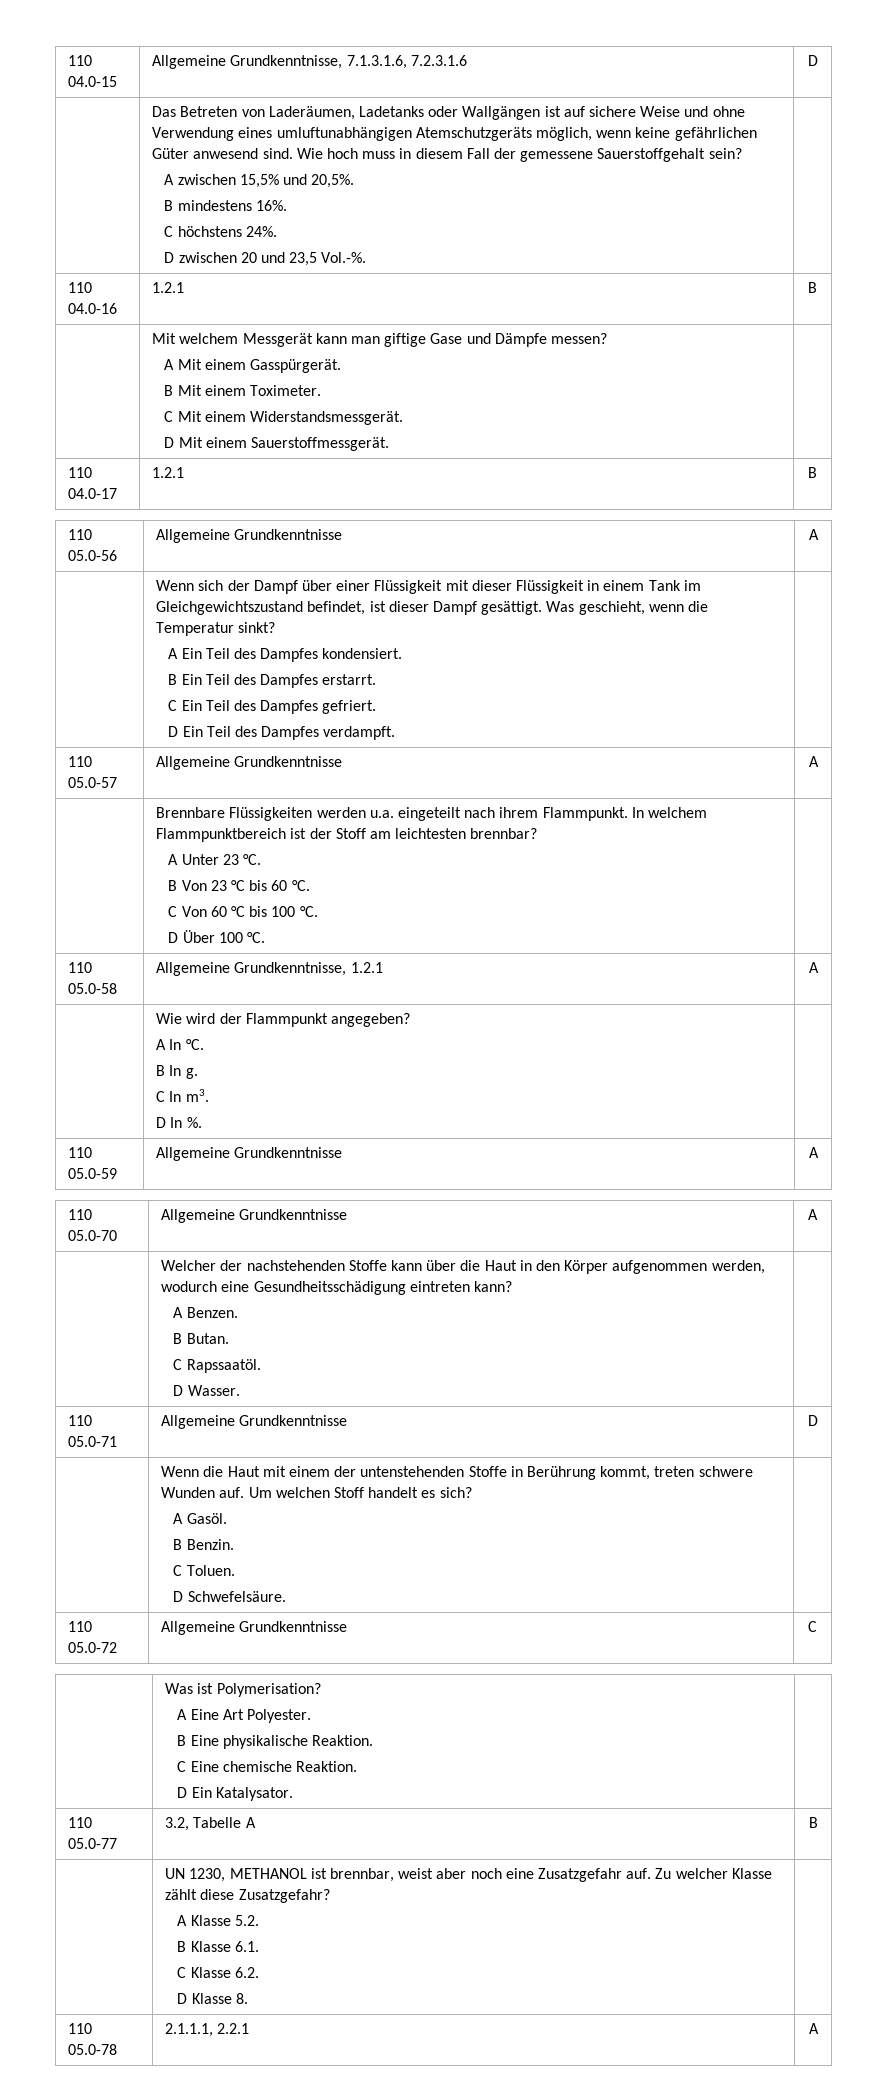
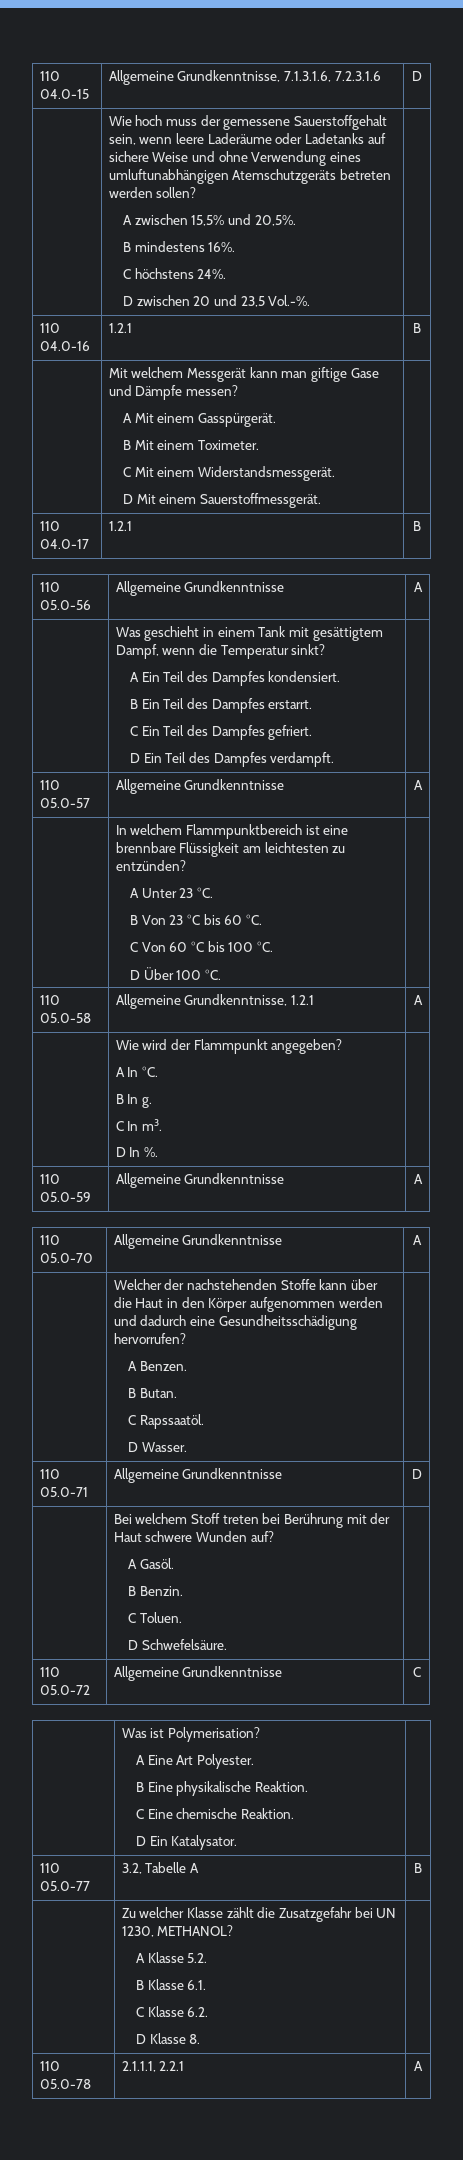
- Das Betreten von Laderäumen, Ladetanks oder Wallgängen ist auf sichere Weise und ohne Verwendung eines umluftunabhängigen Atemschutzgeräts möglich, wenn keine gefährlichen Güter anwesend sind. Wie hoch muss in diesem Fall der gemessene Sauerstoffgehalt sein?
+ Wie hoch muss der gemessene Sauerstoffgehalt sein, wenn leere Laderäume oder Ladetanks auf sichere Weise und ohne Verwendung eines umluftunabhängigen Atemschutzgeräts betreten werden sollen?
- Wenn sich der Dampf über einer Flüssigkeit mit dieser Flüssigkeit in einem Tank im Gleichgewichtszustand befindet, ist dieser Dampf gesättigt. Was geschieht, wenn die Temperatur sinkt?
+ Was geschieht in einem Tank mit gesättigtem Dampf, wenn die Temperatur sinkt?
- | Brennbare Flüssigkeiten werden u.a. eingeteilt nach ihrem Flammpunkt. In welchem Flammpunktbereich ist der Stoff am leichtesten brennbar?
+ | In welchem Flammpunktbereich ist eine brennbare Flüssigkeit am leichtesten zu entzünden?
- | Welcher der nachstehenden Stoffe kann über die Haut in den Körper aufgenommen werden, wodurch eine Gesundheitsschädigung eintreten kann?
+ | Welcher der nachstehenden Stoffe kann über die Haut in den Körper aufgenommen werden und dadurch eine Gesundheitsschädigung hervorrufen?
- | Wenn die Haut mit einem der untenstehenden Stoffe in Berührung kommt, treten schwere Wunden auf. Um welchen Stoff handelt es sich?
+ | Bei welchem Stoff treten bei Berührung mit der Haut schwere Wunden auf?
- | UN 1230, METHANOL ist brennbar, weist aber noch eine Zusatzgefahr auf. Zu welcher Klasse zählt diese Zusatzgefahr?
+ | Zu welcher Klasse zählt die Zusatzgefahr bei UN 1230, METHANOL?

